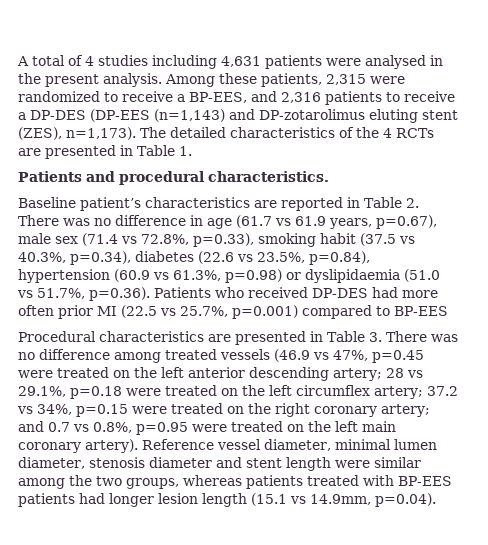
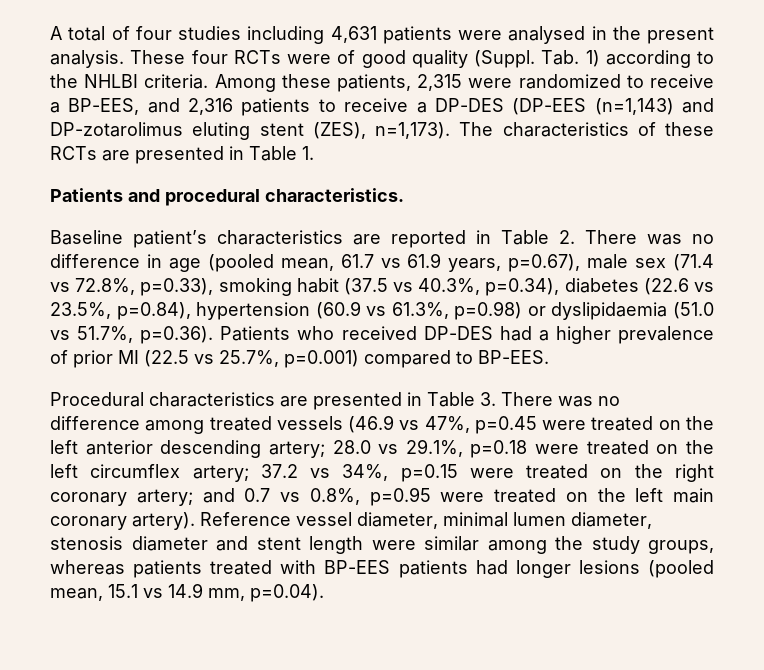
- A total of 4 studies including 4,631 patients were analysed in the present analysis.
+ A total of four studies including 4,631 patients were analysed in the present analysis.
+ These four RCTs were of good quality (Suppl. Tab. 1) according to the NHLBI criteria.
- The detailed characteristics of the 4 RCTs are presented in Table 1.
+ The characteristics of these RCTs are presented in Table 1.
- Baseline patient’s characteristics are reported in Table 2. There was no difference in age (61.7 vs 61.9 years, p=0.67), male sex (71.4 vs 72.8%, p=0.33), smoking habit (37.5 vs 40.3%, p=0.34), diabetes (22.6 vs 23.5%, p=0.84), hypertension (60.9 vs 61.3%, p=0.98) or dyslipidaemia (51.0 vs 51.7%, p=0.36). Patients who received DP-DES had more often prior MI (22.5 vs 25.7%, p=0.001) compared to BP-EES
+ Baseline patient’s characteristics are reported in Table 2. There was no difference in age (pooled mean, 61.7 vs 61.9 years, p=0.67), male sex (71.4 vs 72.8%, p=0.33), smoking habit (37.5 vs 40.3%, p=0.34), diabetes (22.6 vs 23.5%, p=0.84), hypertension (60.9 vs 61.3%, p=0.98) or dyslipidaemia (51.0 vs 51.7%, p=0.36). Patients who received DP-DES had a higher prevalence of prior MI (22.5 vs 25.7%, p=0.001) compared to BP-EES.
- Procedural characteristics are presented in Table 3. There was no difference among treated vessels (46.9 vs 47%, p=0.45 were treated on the left anterior descending artery; 28 vs 29.1%, p=0.18 were treated on the left circumflex artery; 37.2 vs 34%, p=0.15 were treated on the right coronary artery; and 0.7 vs 0.8%, p=0.95 were treated on the left main coronary artery).
+ Procedural characteristics are presented in Table 3. There was no difference among treated vessels (46.9 vs 47%, p=0.45 were treated on the left anterior descending artery; 28.0 vs 29.1%, p=0.18 were treated on the left circumflex artery; 37.2 vs 34%, p=0.15 were treated on the right coronary artery; and 0.7 vs 0.8%, p=0.95 were treated on the left main coronary artery).
- Reference vessel diameter, minimal lumen diameter, stenosis diameter and stent length were similar among the two groups, whereas patients treated with BP-EES patients had longer lesion length (15.1 vs 14.9mm, p=0.04).
+ Reference vessel diameter, minimal lumen diameter, stenosis diameter and stent length were similar among the study groups, whereas patients treated with BP-EES patients had longer lesions (pooled mean, 15.1 vs 14.9 mm, p=0.04).

